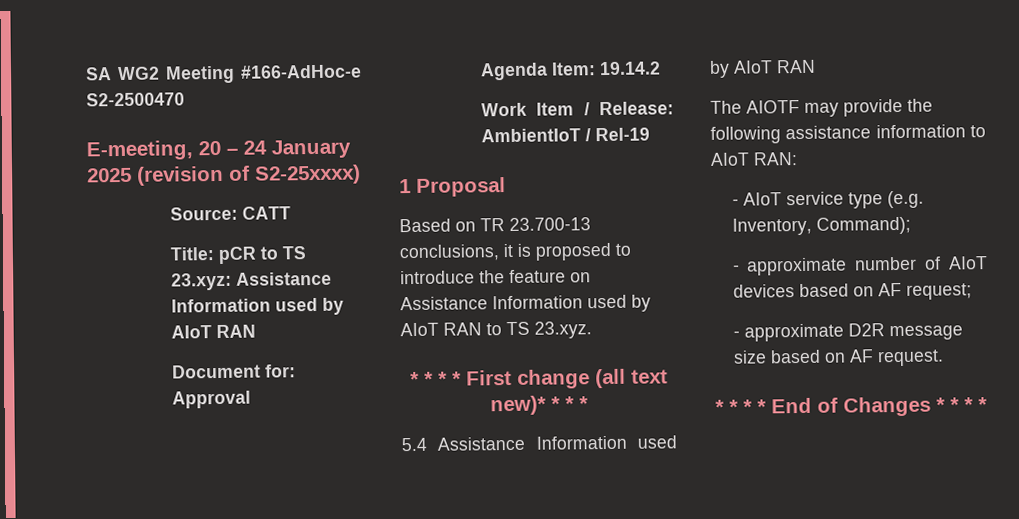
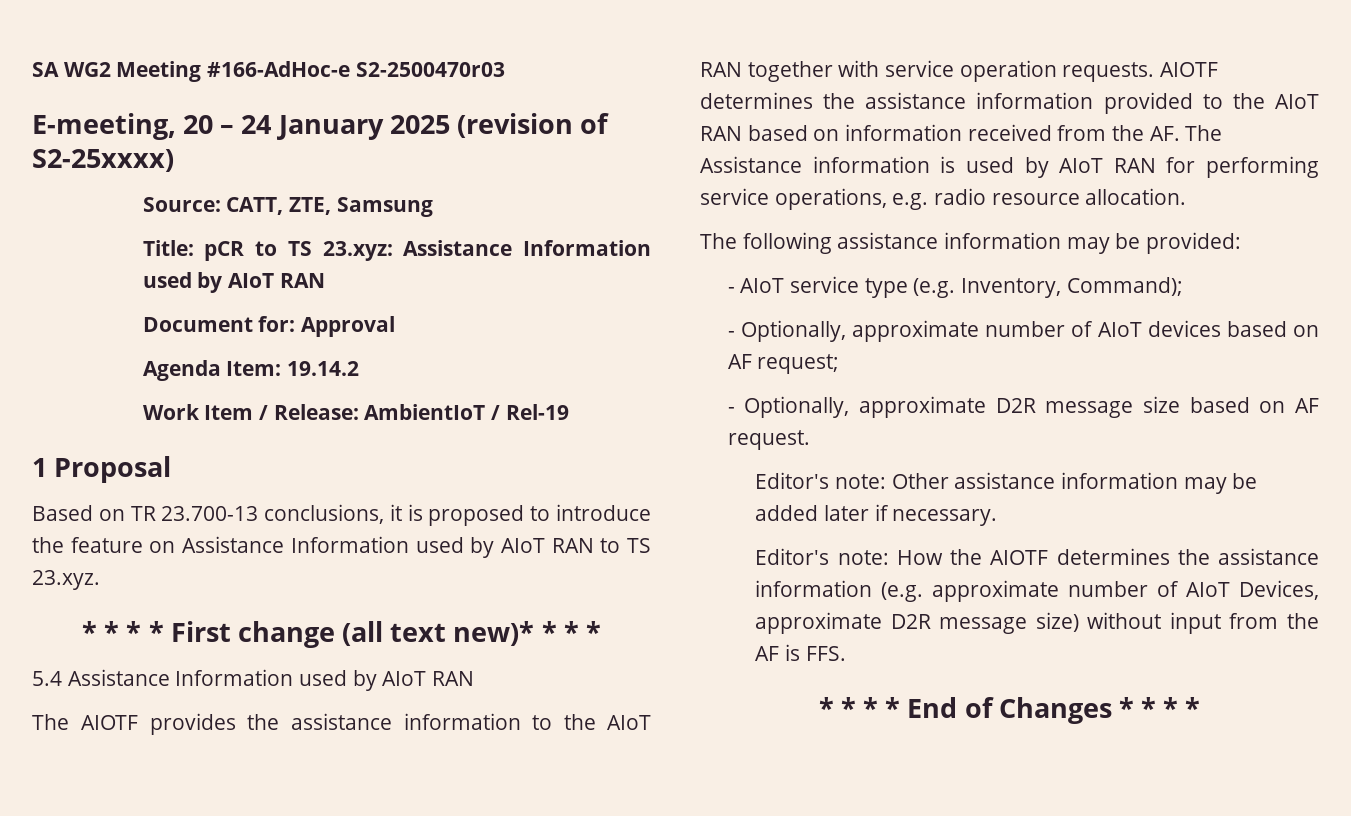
- SA WG2 Meeting #166-AdHoc-e S2-2500470
+ SA WG2 Meeting #166-AdHoc-e S2-2500470r03
- Source: CATT
+ Source: CATT, ZTE, Samsung
- The AIOTF may provide the following assistance information to AIoT RAN:
+ The AIOTF provides the assistance information to the AIoT RAN together with service operation requests. AIOTF determines the assistance information provided to the AIoT RAN based on information received from the AF. The Assistance information is used by AIoT RAN for performing service operations, e.g. radio resource allocation.
+ The following assistance information may be provided:
- - approximate number of AIoT devices based on AF request;
+ - Optionally, approximate number of AIoT devices based on AF request;
- - approximate D2R message size based on AF request.
+ - Optionally, approximate D2R message size based on AF request.
+ Editor's note: Other assistance information may be added later if necessary.
+ Editor's note: How the AIOTF determines the assistance information (e.g. approximate number of AIoT Devices, approximate D2R message size) without input from the AF is FFS.

